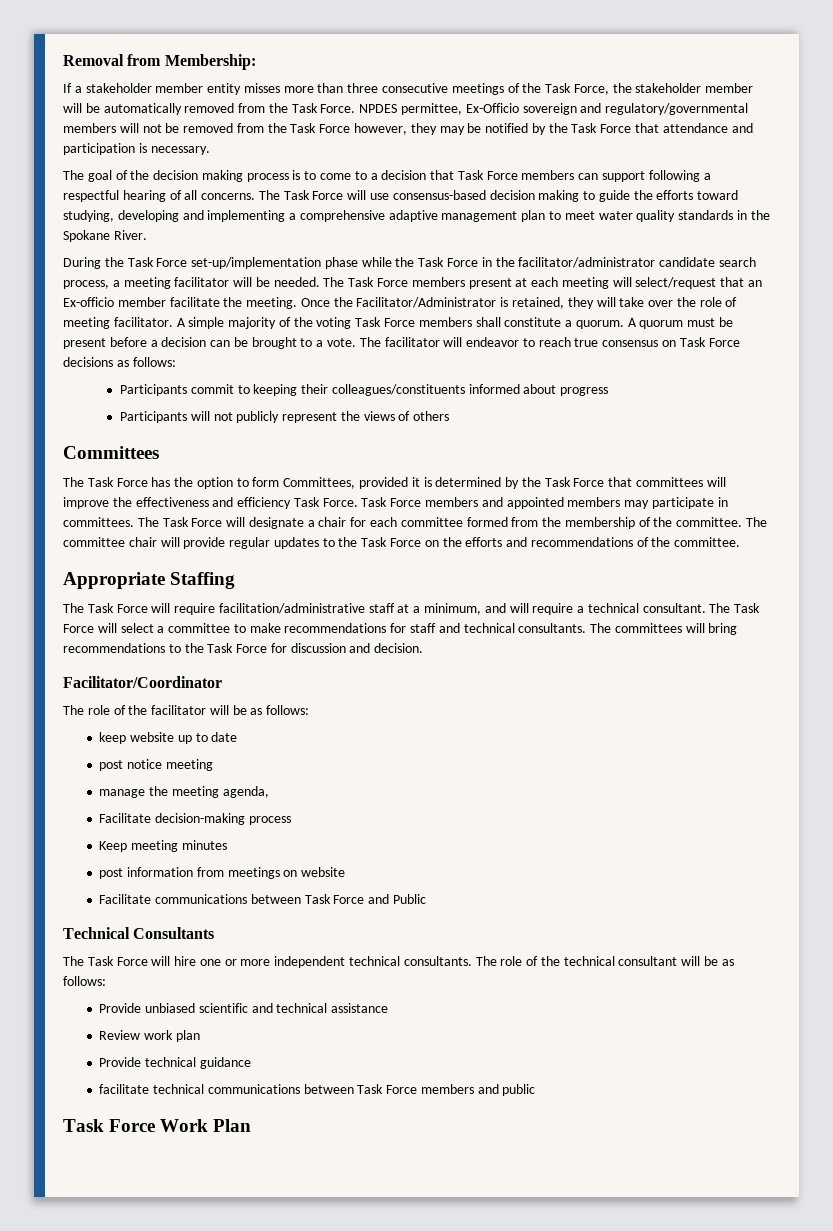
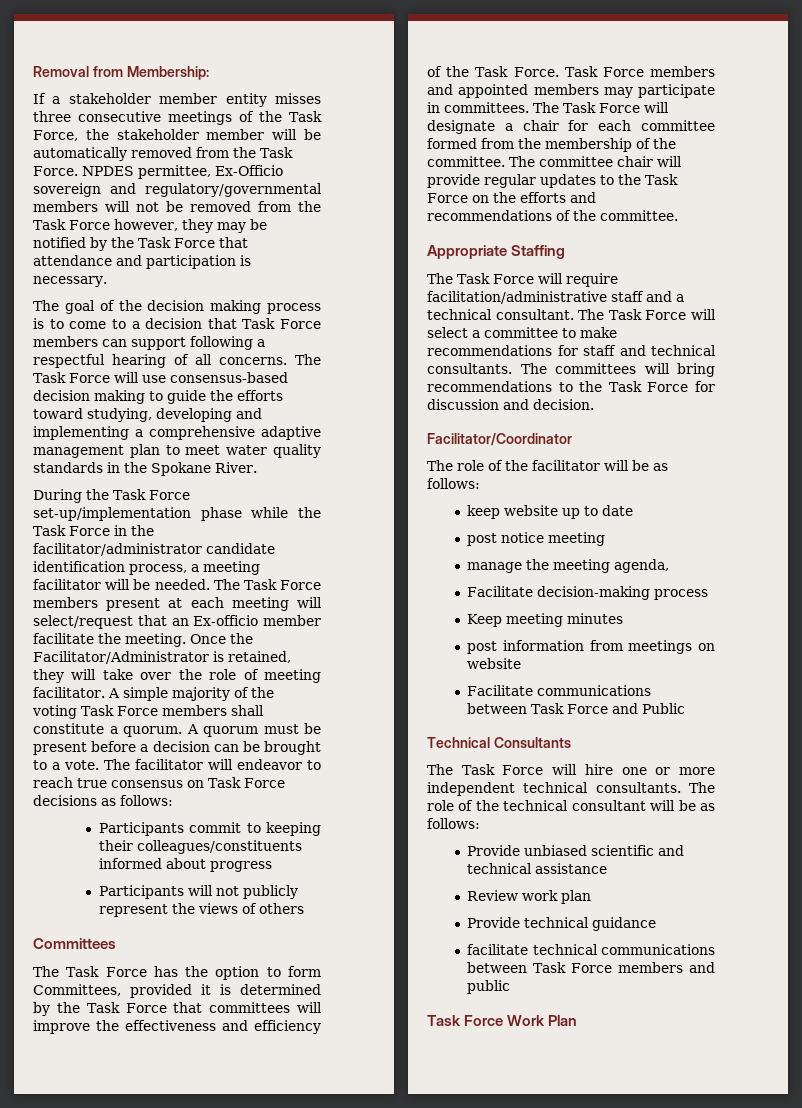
- If a stakeholder member entity misses more than three consecutive meetings of the Task Force, the stakeholder member will be automatically removed from the Task Force.
+ If a stakeholder member entity misses three consecutive meetings of the Task Force, the stakeholder member will be automatically removed from the Task Force.
- During the Task Force set-up/implementation phase while the Task Force in the facilitator/administrator candidate search process, a meeting facilitator will be needed.
+ During the Task Force set-up/implementation phase while the Task Force in the facilitator/administrator candidate identification process, a meeting facilitator will be needed.
- The Task Force has the option to form Committees, provided it is determined by the Task Force that committees will improve the effectiveness and efficiency Task Force.
+ The Task Force has the option to form Committees, provided it is determined by the Task Force that committees will improve the effectiveness and efficiency of the Task Force.
- The Task Force will require facilitation/administrative staff at a minimum, and will require a technical consultant.
+ The Task Force will require facilitation/administrative staff and a technical consultant.

